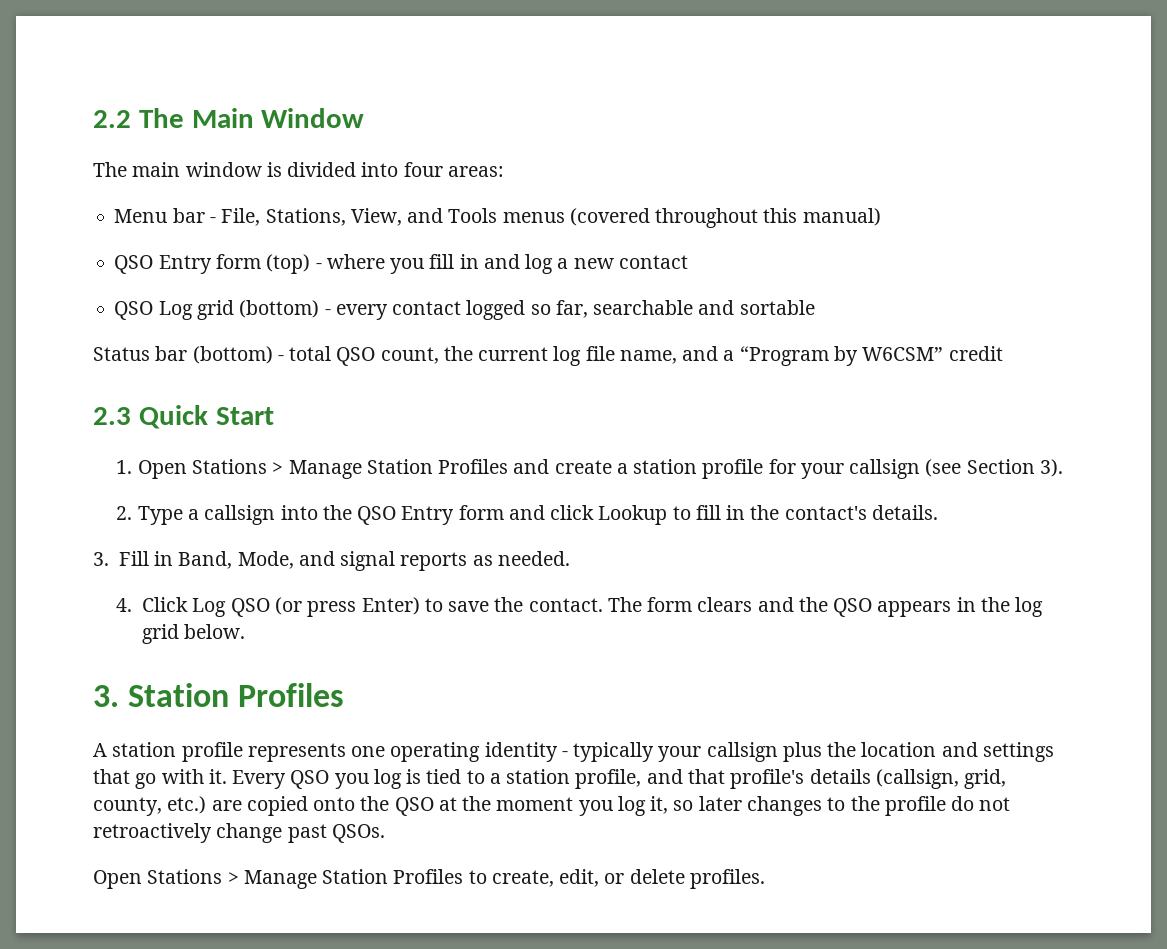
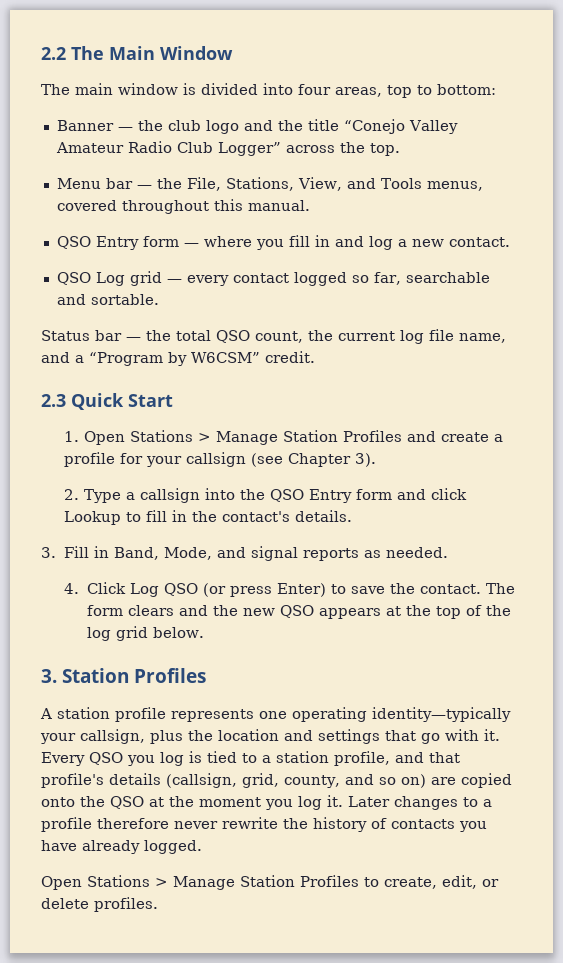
- The main window is divided into four areas:
+ The main window is divided into four areas, top to bottom:
+ Banner — the club logo and the title “Conejo Valley Amateur Radio Club Logger” across the top.
- Menu bar - File, Stations, View, and Tools menus (covered throughout this manual)
- QSO Entry form (top) - where you fill in and log a new contact
+ Menu bar — the File, Stations, View, and Tools menus, covered throughout this manual.
+ QSO Entry form — where you fill in and log a new contact.
- QSO Log grid (bottom) - every contact logged so far, searchable and sortable
+ QSO Log grid — every contact logged so far, searchable and sortable.
- Status bar (bottom) - total QSO count, the current log file name, and a “Program by W6CSM” credit
+ Status bar — the total QSO count, the current log file name, and a “Program by W6CSM” credit.
- 1. Open Stations > Manage Station Profiles and create a station profile for your callsign (see Section 3).
+ 1. Open Stations > Manage Station Profiles and create a profile for your callsign (see Chapter 3).
- The form clears and the QSO appears in the log grid below.
+ The form clears and the new QSO appears at the top of the log grid below.
- A station profile represents one operating identity - typically your callsign plus the location and settings that go with it.
+ A station profile represents one operating identity—typically your callsign, plus the location and settings that go with it.
- Every QSO you log is tied to a station profile, and that profile's details (callsign, grid, county, etc.) are copied onto the QSO at the moment you log it, so later changes to the profile do not retroactively change past QSOs.
+ Every QSO you log is tied to a station profile, and that profile's details (callsign, grid, county, and so on) are copied onto the QSO at the moment you log it. Later changes to a profile therefore never rewrite the history of contacts you have already logged.

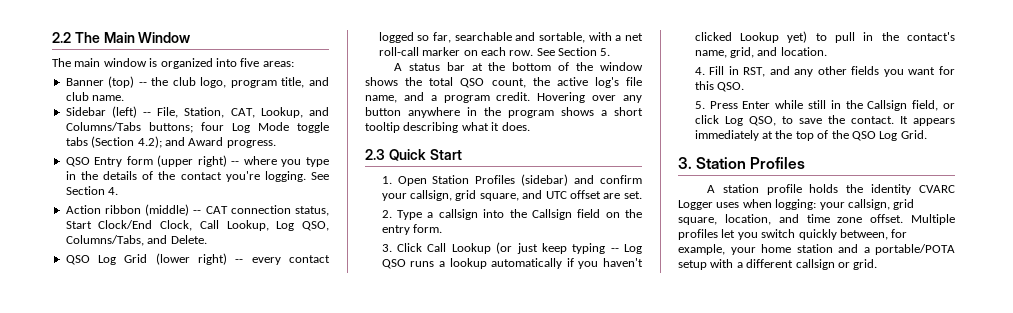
- The main window is divided into four areas, top to bottom:
- Banner — the club logo and the title “Conejo Valley Amateur Radio Club Logger” across the top.
- Menu bar — the File, Stations, View, and Tools menus, covered throughout this manual.
- QSO Entry form — where you fill in and log a new contact.
- QSO Log grid — every contact logged so far, searchable and sortable.
- Status bar — the total QSO count, the current log file name, and a “Program by W6CSM” credit.
+ The main window is organized into five areas:
+ Banner (top) -- the club logo, program title, and club name.
+ Sidebar (left) -- File, Station, CAT, Lookup, and Columns/Tabs buttons; four Log Mode toggle tabs (Section 4.2); and Award progress.
+ QSO Entry form (upper right) -- where you type in the details of the contact you're logging. See Section 4.
+ Action ribbon (middle) -- CAT connection status, Start Clock/End Clock, Call Lookup, Log QSO, Columns/Tabs, and Delete.
+ QSO Log Grid (lower right) -- every contact logged so far, searchable and sortable, with a net roll-call marker on each row. See Section 5.
+ A status bar at the bottom of the window shows the total QSO count, the active log's file name, and a program credit. Hovering over any button anywhere in the program shows a short tooltip describing what it does.
- 1. Open Stations > Manage Station Profiles and create a profile for your callsign (see Chapter 3).
+ 1. Open Station Profiles (sidebar) and confirm your callsign, grid square, and UTC offset are set.
- 2. Type a callsign into the QSO Entry form and click Lookup to fill in the contact's details.
- 3. Fill in Band, Mode, and signal reports as needed.
- 4. Click Log QSO (or press Enter) to save the contact. The form clears and the new QSO appears at the top of the log grid below.
+ 2. Type a callsign into the Callsign field on the entry form.
+ 3. Click Call Lookup (or just keep typing -- Log QSO runs a lookup automatically if you haven't clicked Lookup yet) to pull in the contact's name, grid, and location.
+ 4. Fill in RST, and any other fields you want for this QSO.
+ 5. Press Enter while still in the Callsign field, or click Log QSO, to save the contact. It appears immediately at the top of the QSO Log Grid.
- A station profile represents one operating identity—typically your callsign, plus the location and settings that go with it. Every QSO you log is tied to a station profile, and that profile's details (callsign, grid, county, and so on) are copied onto the QSO at the moment you log it. Later changes to a profile therefore never rewrite the history of contacts you have already logged.
- Open Stations > Manage Station Profiles to create, edit, or delete profiles.
+ A station profile holds the identity CVARC Logger uses when logging: your callsign, grid square, location, and time zone offset. Multiple profiles let you switch quickly between, for example, your home station and a portable/POTA setup with a different callsign or grid.

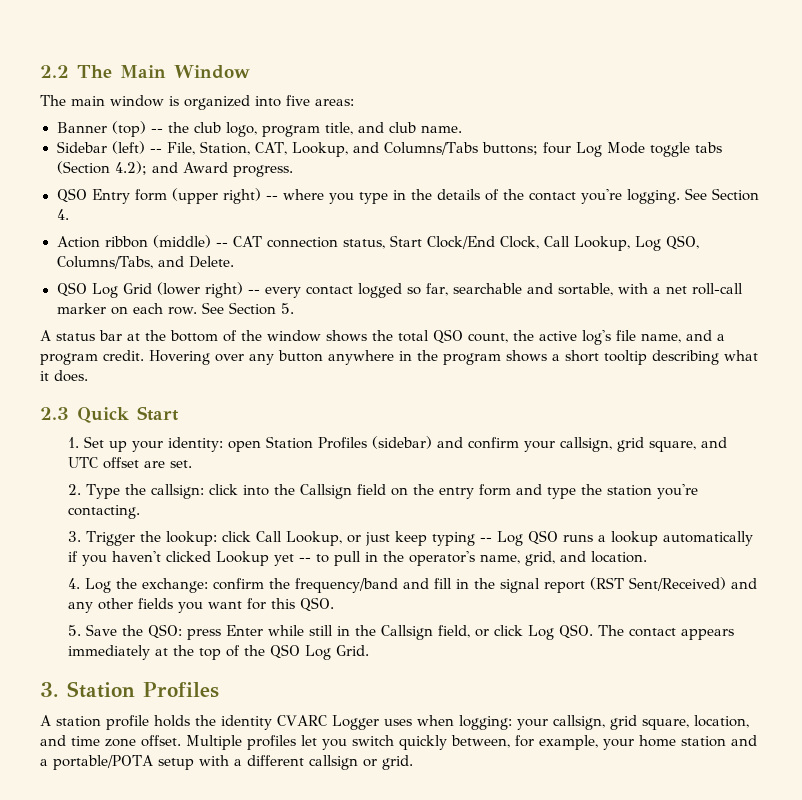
- 1. Open Station Profiles (sidebar) and confirm your callsign, grid square, and UTC offset are set.
+ 1. Set up your identity: open Station Profiles (sidebar) and confirm your callsign, grid square, and UTC offset are set.
- 2. Type a callsign into the Callsign field on the entry form.
- 3. Click Call Lookup (or just keep typing -- Log QSO runs a lookup automatically if you haven't clicked Lookup yet) to pull in the contact's name, grid, and location.
+ 2. Type the callsign: click into the Callsign field on the entry form and type the station you're contacting.
+ 3. Trigger the lookup: click Call Lookup, or just keep typing -- Log QSO runs a lookup automatically if you haven't clicked Lookup yet -- to pull in the operator's name, grid, and location.
- 4. Fill in RST, and any other fields you want for this QSO.
+ 4. Log the exchange: confirm the frequency/band and fill in the signal report (RST Sent/Received) and any other fields you want for this QSO.
- 5. Press Enter while still in the Callsign field, or click Log QSO, to save the contact. It appears immediately at the top of the QSO Log Grid.
+ 5. Save the QSO: press Enter while still in the Callsign field, or click Log QSO. The contact appears immediately at the top of the QSO Log Grid.

